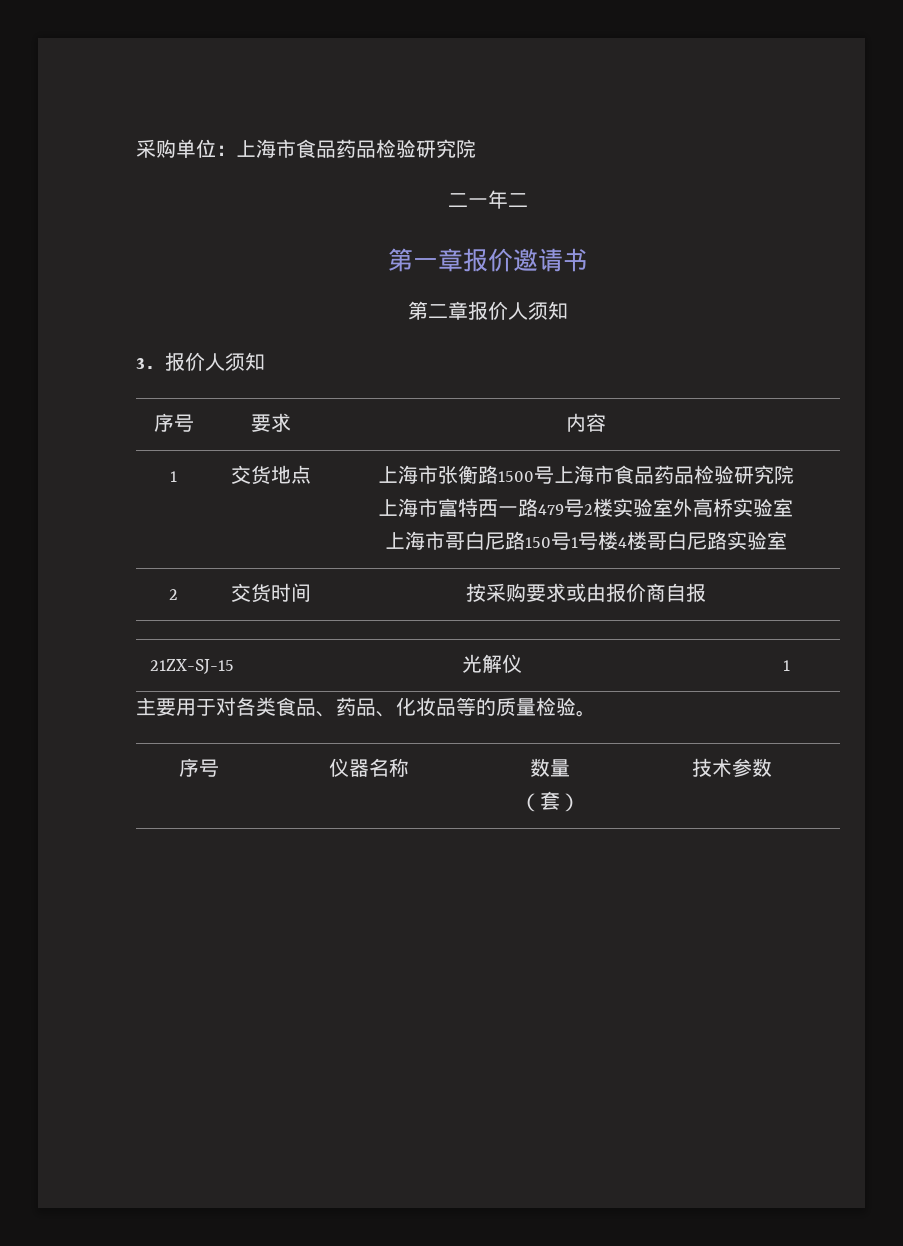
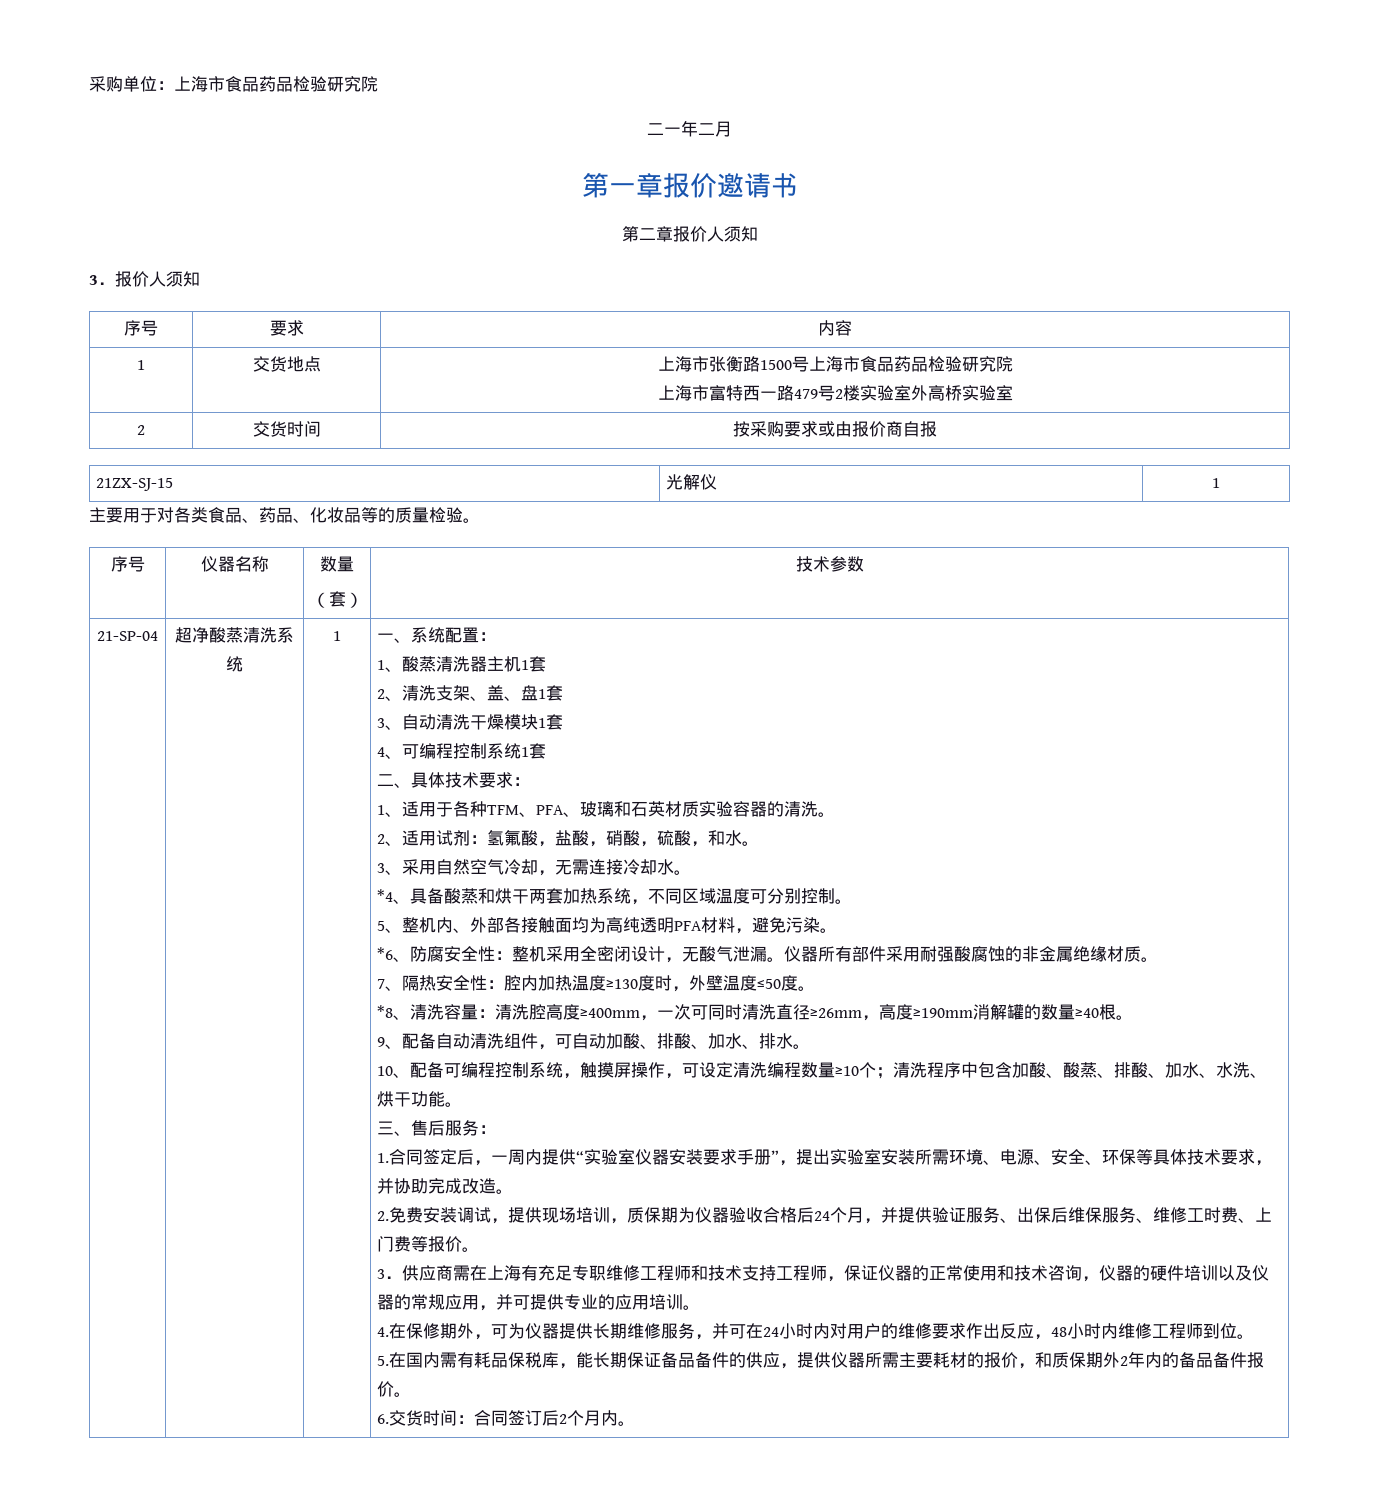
- 二一年二
+ 二一年二月
  1 | 交货地点 | 上海市张衡路1500号上海市食品药品检验研究院
  上海市富特西一路479号2楼实验室外高桥实验室
- 上海市哥白尼路150号1号楼4楼哥白尼路实验室
+ 21-SP-04 | 超净酸蒸清洗系统 | 1 | 一、系统配置：
+ 1、酸蒸清洗器主机1套
+ 2、清洗支架、盖、盘1套
+ 3、自动清洗干燥模块1套
+ 4、可编程控制系统1套
+ 二、具体技术要求：
+ 1、适用于各种TFM、PFA、玻璃和石英材质实验容器的清洗。
+ 2、适用试剂：氢氟酸，盐酸，硝酸，硫酸，和水。
+ 3、采用自然空气冷却，无需连接冷却水。
+ *4、具备酸蒸和烘干两套加热系统，不同区域温度可分别控制。
+ 5、整机内、外部各接触面均为高纯透明PFA材料，避免污染。
+ *6、防腐安全性：整机采用全密闭设计，无酸气泄漏。仪器所有部件采用耐强酸腐蚀的非金属绝缘材质。
+ 7、隔热安全性：腔内加热温度≥130度时，外壁温度≤50度。
+ *8、清洗容量：清洗腔高度≥400mm，一次可同时清洗直径≥26mm，高度≥190mm消解罐的数量≥40根。
+ 9、配备自动清洗组件，可自动加酸、排酸、加水、排水。
+ 10、配备可编程控制系统，触摸屏操作，可设定清洗编程数量≥10个；清洗程序中包含加酸、酸蒸、排酸、加水、水洗、烘干功能。
+ 三、售后服务：
+ 1.合同签定后，一周内提供“实验室仪器安装要求手册”，提出实验室安装所需环境、电源、安全、环保等具体技术要求，并协助完成改造。
+ 2.免费安装调试，提供现场培训，质保期为仪器验收合格后24个月，并提供验证服务、出保后维保服务、维修工时费、上门费等报价。
+ 3．供应商需在上海有充足专职维修工程师和技术支持工程师，保证仪器的正常使用和技术咨询，仪器的硬件培训以及仪器的常规应用，并可提供专业的应用培训。
+ 4.在保修期外，可为仪器提供长期维修服务，并可在24小时内对用户的维修要求作出反应，48小时内维修工程师到位。
+ 5.在国内需有耗品保税库，能长期保证备品备件的供应，提供仪器所需主要耗材的报价，和质保期外2年内的备品备件报价。
+ 6.交货时间：合同签订后2个月内。

